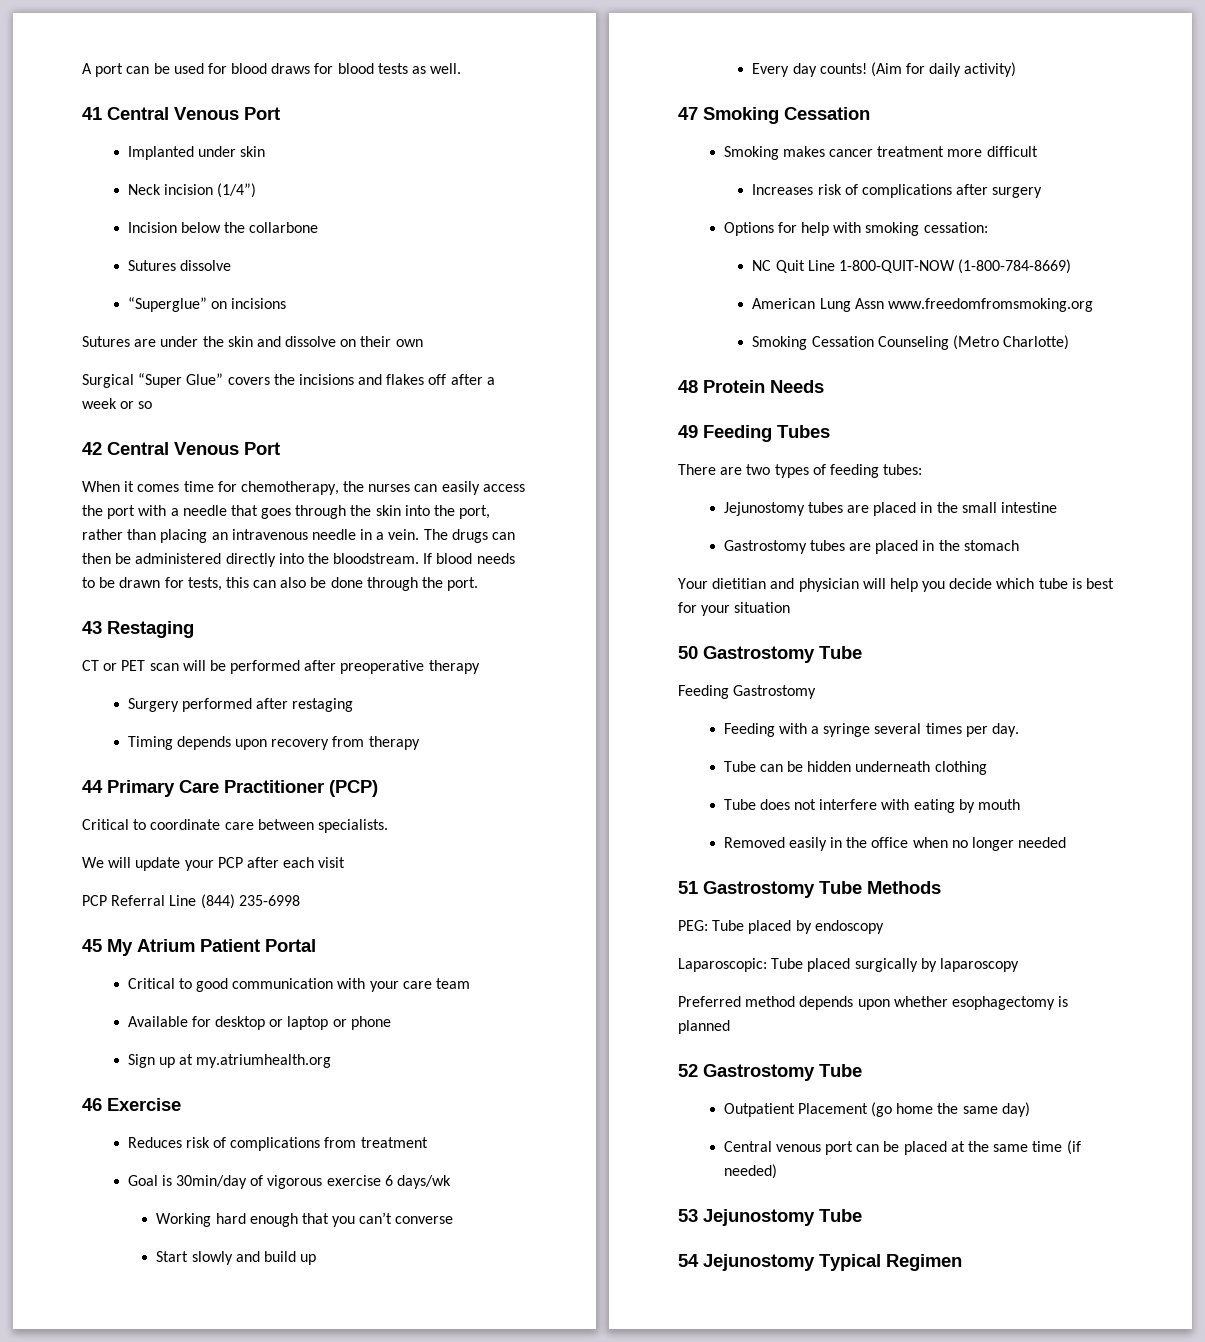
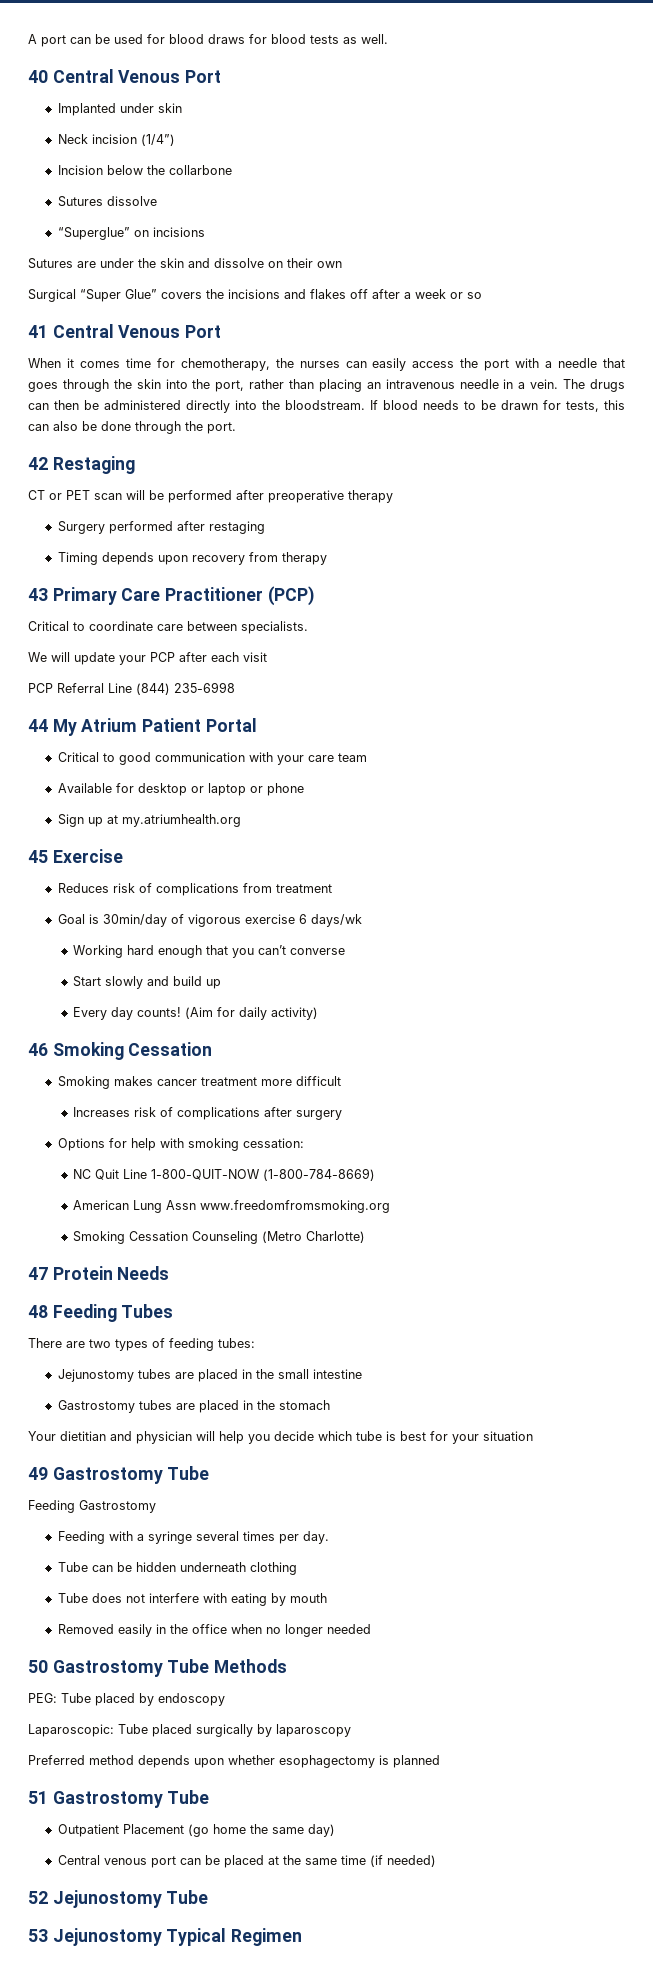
- 41 Central Venous Port
+ 40 Central Venous Port
- 42 Central Venous Port
+ 41 Central Venous Port
- 43 Restaging
+ 42 Restaging
- 44 Primary Care Practitioner (PCP)
+ 43 Primary Care Practitioner (PCP)
- 45 My Atrium Patient Portal
+ 44 My Atrium Patient Portal
- 46 Exercise
+ 45 Exercise
- 47 Smoking Cessation
+ 46 Smoking Cessation
- 48 Protein Needs
+ 47 Protein Needs
- 49 Feeding Tubes
+ 48 Feeding Tubes
- 50 Gastrostomy Tube
+ 49 Gastrostomy Tube
- 51 Gastrostomy Tube Methods
+ 50 Gastrostomy Tube Methods
- 52 Gastrostomy Tube
+ 51 Gastrostomy Tube
- 53 Jejunostomy Tube
+ 52 Jejunostomy Tube
- 54 Jejunostomy Typical Regimen
+ 53 Jejunostomy Typical Regimen

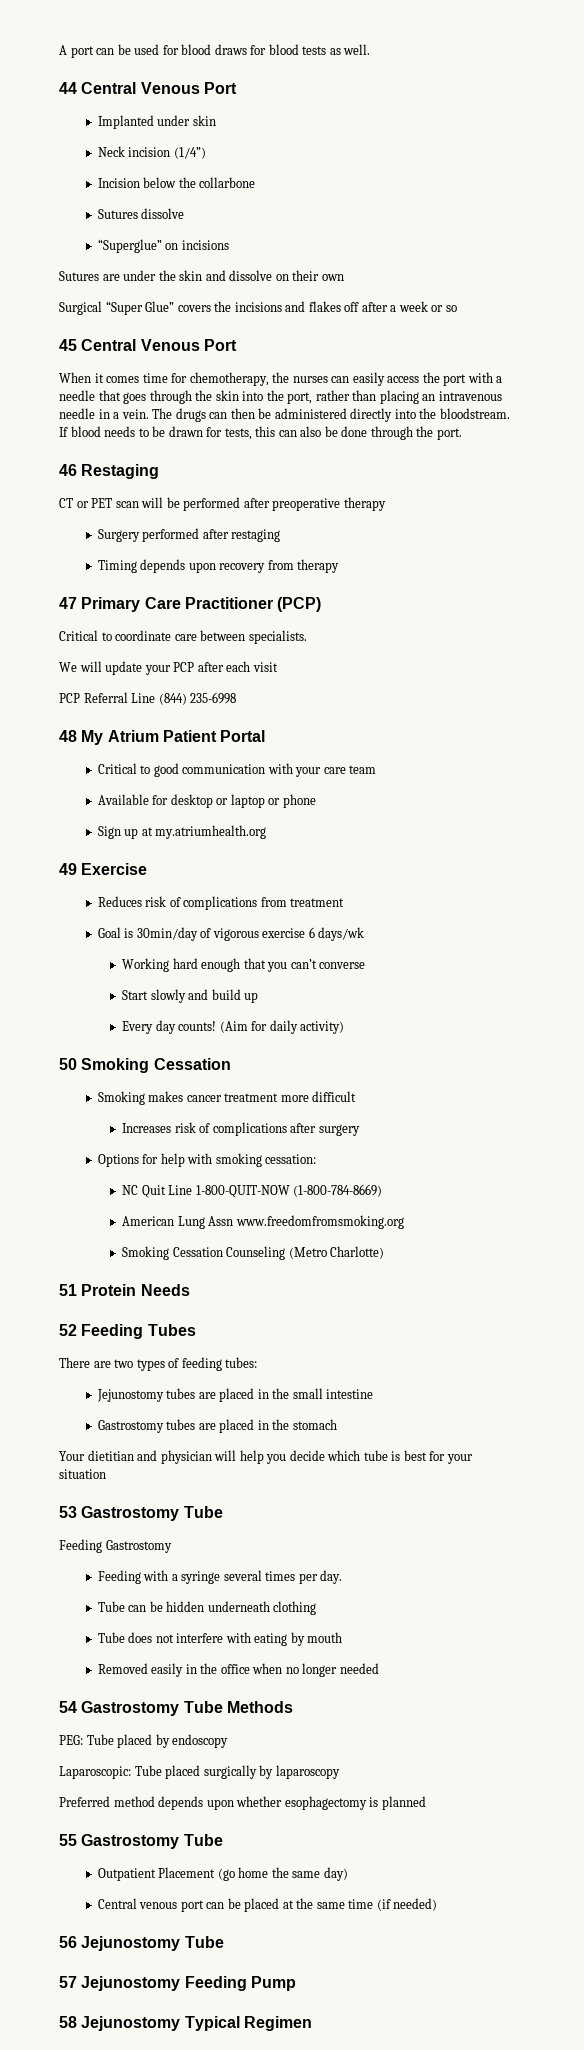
- 40 Central Venous Port
+ 44 Central Venous Port
- 41 Central Venous Port
+ 45 Central Venous Port
- 42 Restaging
+ 46 Restaging
- 43 Primary Care Practitioner (PCP)
+ 47 Primary Care Practitioner (PCP)
- 44 My Atrium Patient Portal
+ 48 My Atrium Patient Portal
- 45 Exercise
+ 49 Exercise
- 46 Smoking Cessation
+ 50 Smoking Cessation
- 47 Protein Needs
+ 51 Protein Needs
- 48 Feeding Tubes
+ 52 Feeding Tubes
- 49 Gastrostomy Tube
+ 53 Gastrostomy Tube
- 50 Gastrostomy Tube Methods
+ 54 Gastrostomy Tube Methods
- 51 Gastrostomy Tube
+ 55 Gastrostomy Tube
- 52 Jejunostomy Tube
+ 56 Jejunostomy Tube
- 53 Jejunostomy Typical Regimen
+ 57 Jejunostomy Feeding Pump
+ 58 Jejunostomy Typical Regimen

